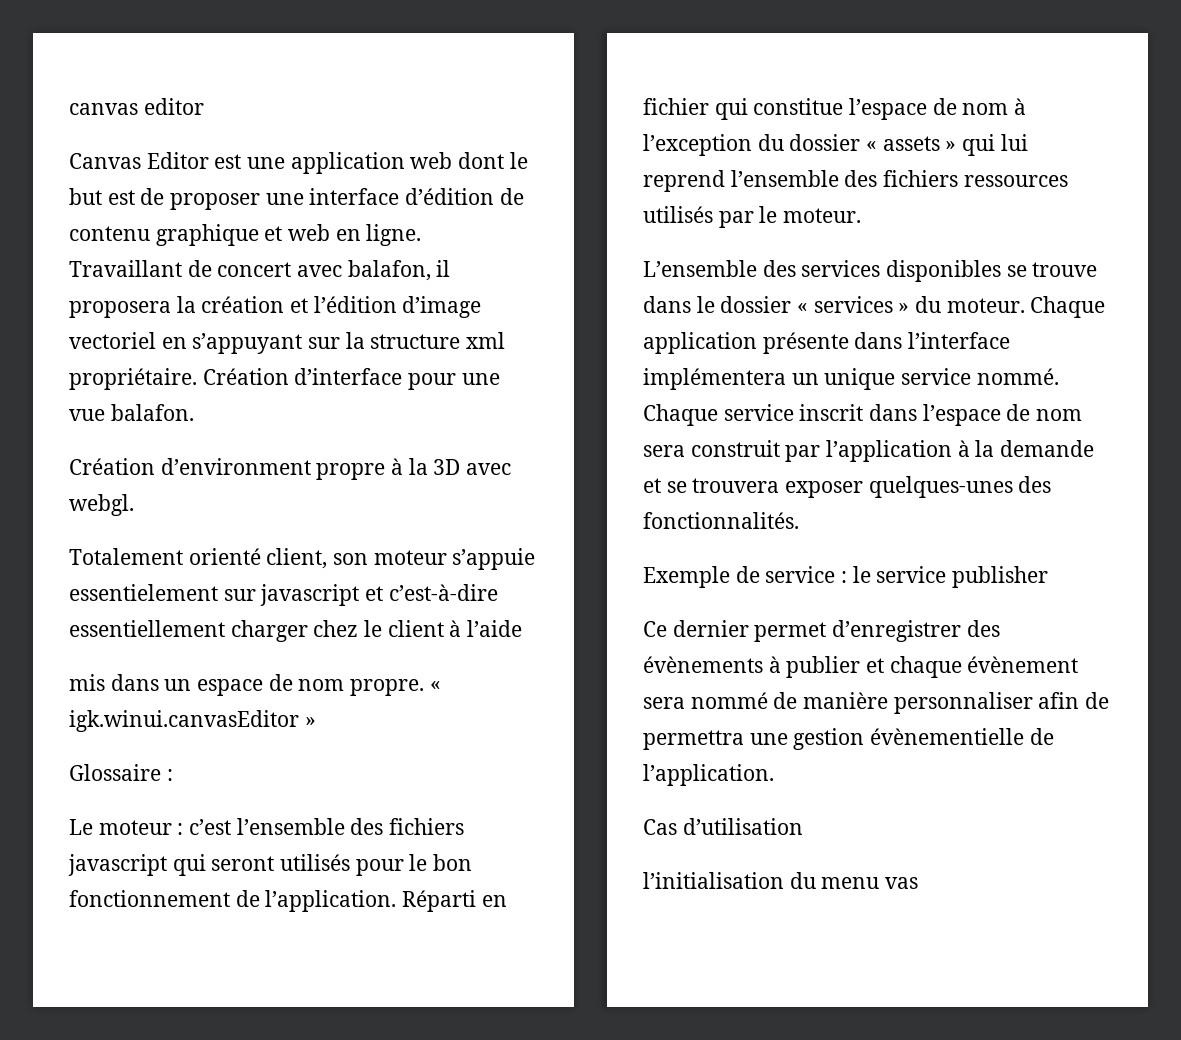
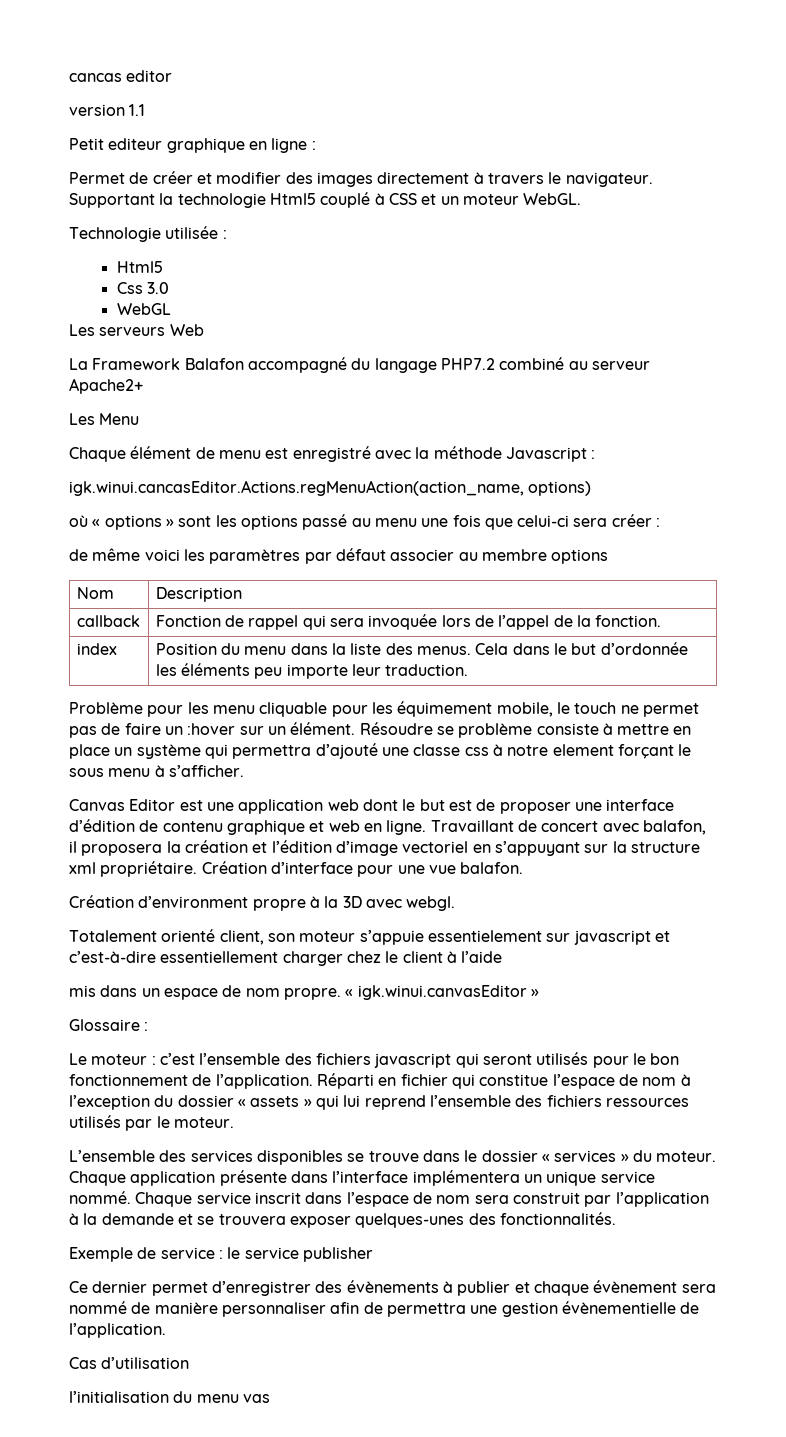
- canvas editor
+ cancas editor
+ version 1.1
+ Petit editeur graphique en ligne :
+ Permet de créer et modifier des images directement à travers le navigateur. Supportant la technologie Html5 couplé à CSS et un moteur WebGL.
+ Technologie utilisée :
+ Html5
+ Css 3.0
+ WebGL
+ Les serveurs Web
+ La Framework Balafon accompagné du langage PHP7.2 combiné au serveur Apache2+
+ Les Menu
+ Chaque élément de menu est enregistré avec la méthode Javascript :
+ igk.winui.cancasEditor.Actions.regMenuAction(action_name, options)
+ où « options » sont les options passé au menu une fois que celui-ci sera créer :
+ de même voici les paramètres par défaut associer au membre options
+ Nom | Description
+ callback | Fonction de rappel qui sera invoquée lors de l’appel de la fonction.
+ index | Position du menu dans la liste des menus. Cela dans le but d’ordonnée les éléments peu importe leur traduction.
+ Problème pour les menu cliquable pour les équimement mobile, le touch ne permet pas de faire un :hover sur un élément. Résoudre se problème consiste à mettre en place un système qui permettra d’ajouté une classe css à notre element forçant le sous menu à s’afficher.

